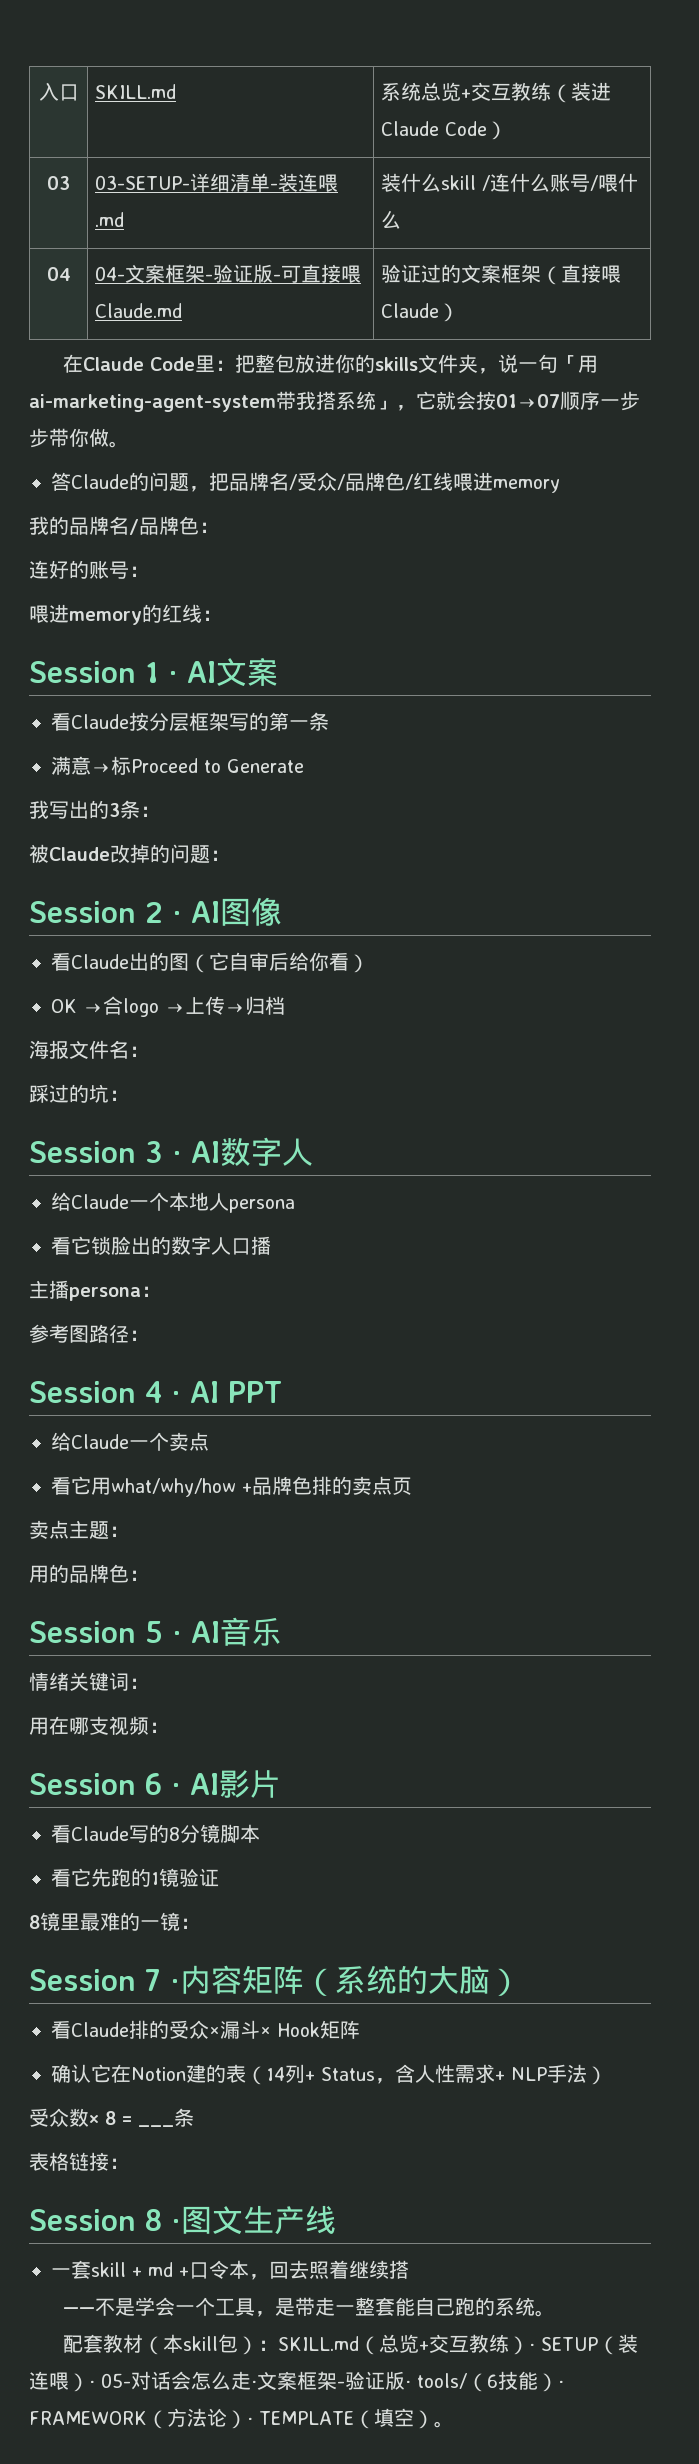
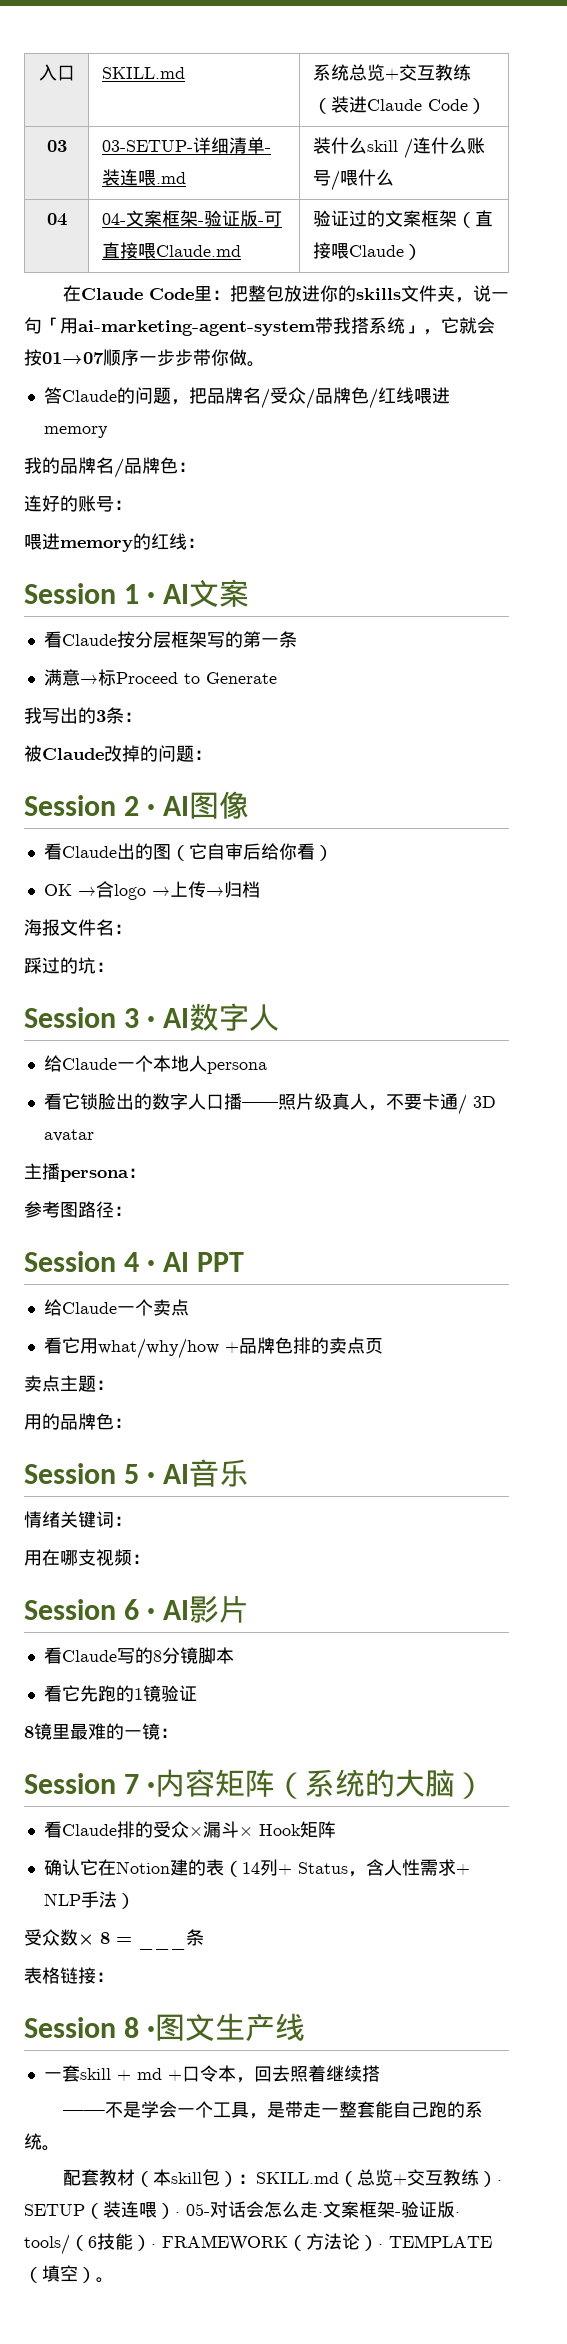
- 看它锁脸出的数字人口播
+ 看它锁脸出的数字人口播——照片级真人，不要卡通/ 3D avatar

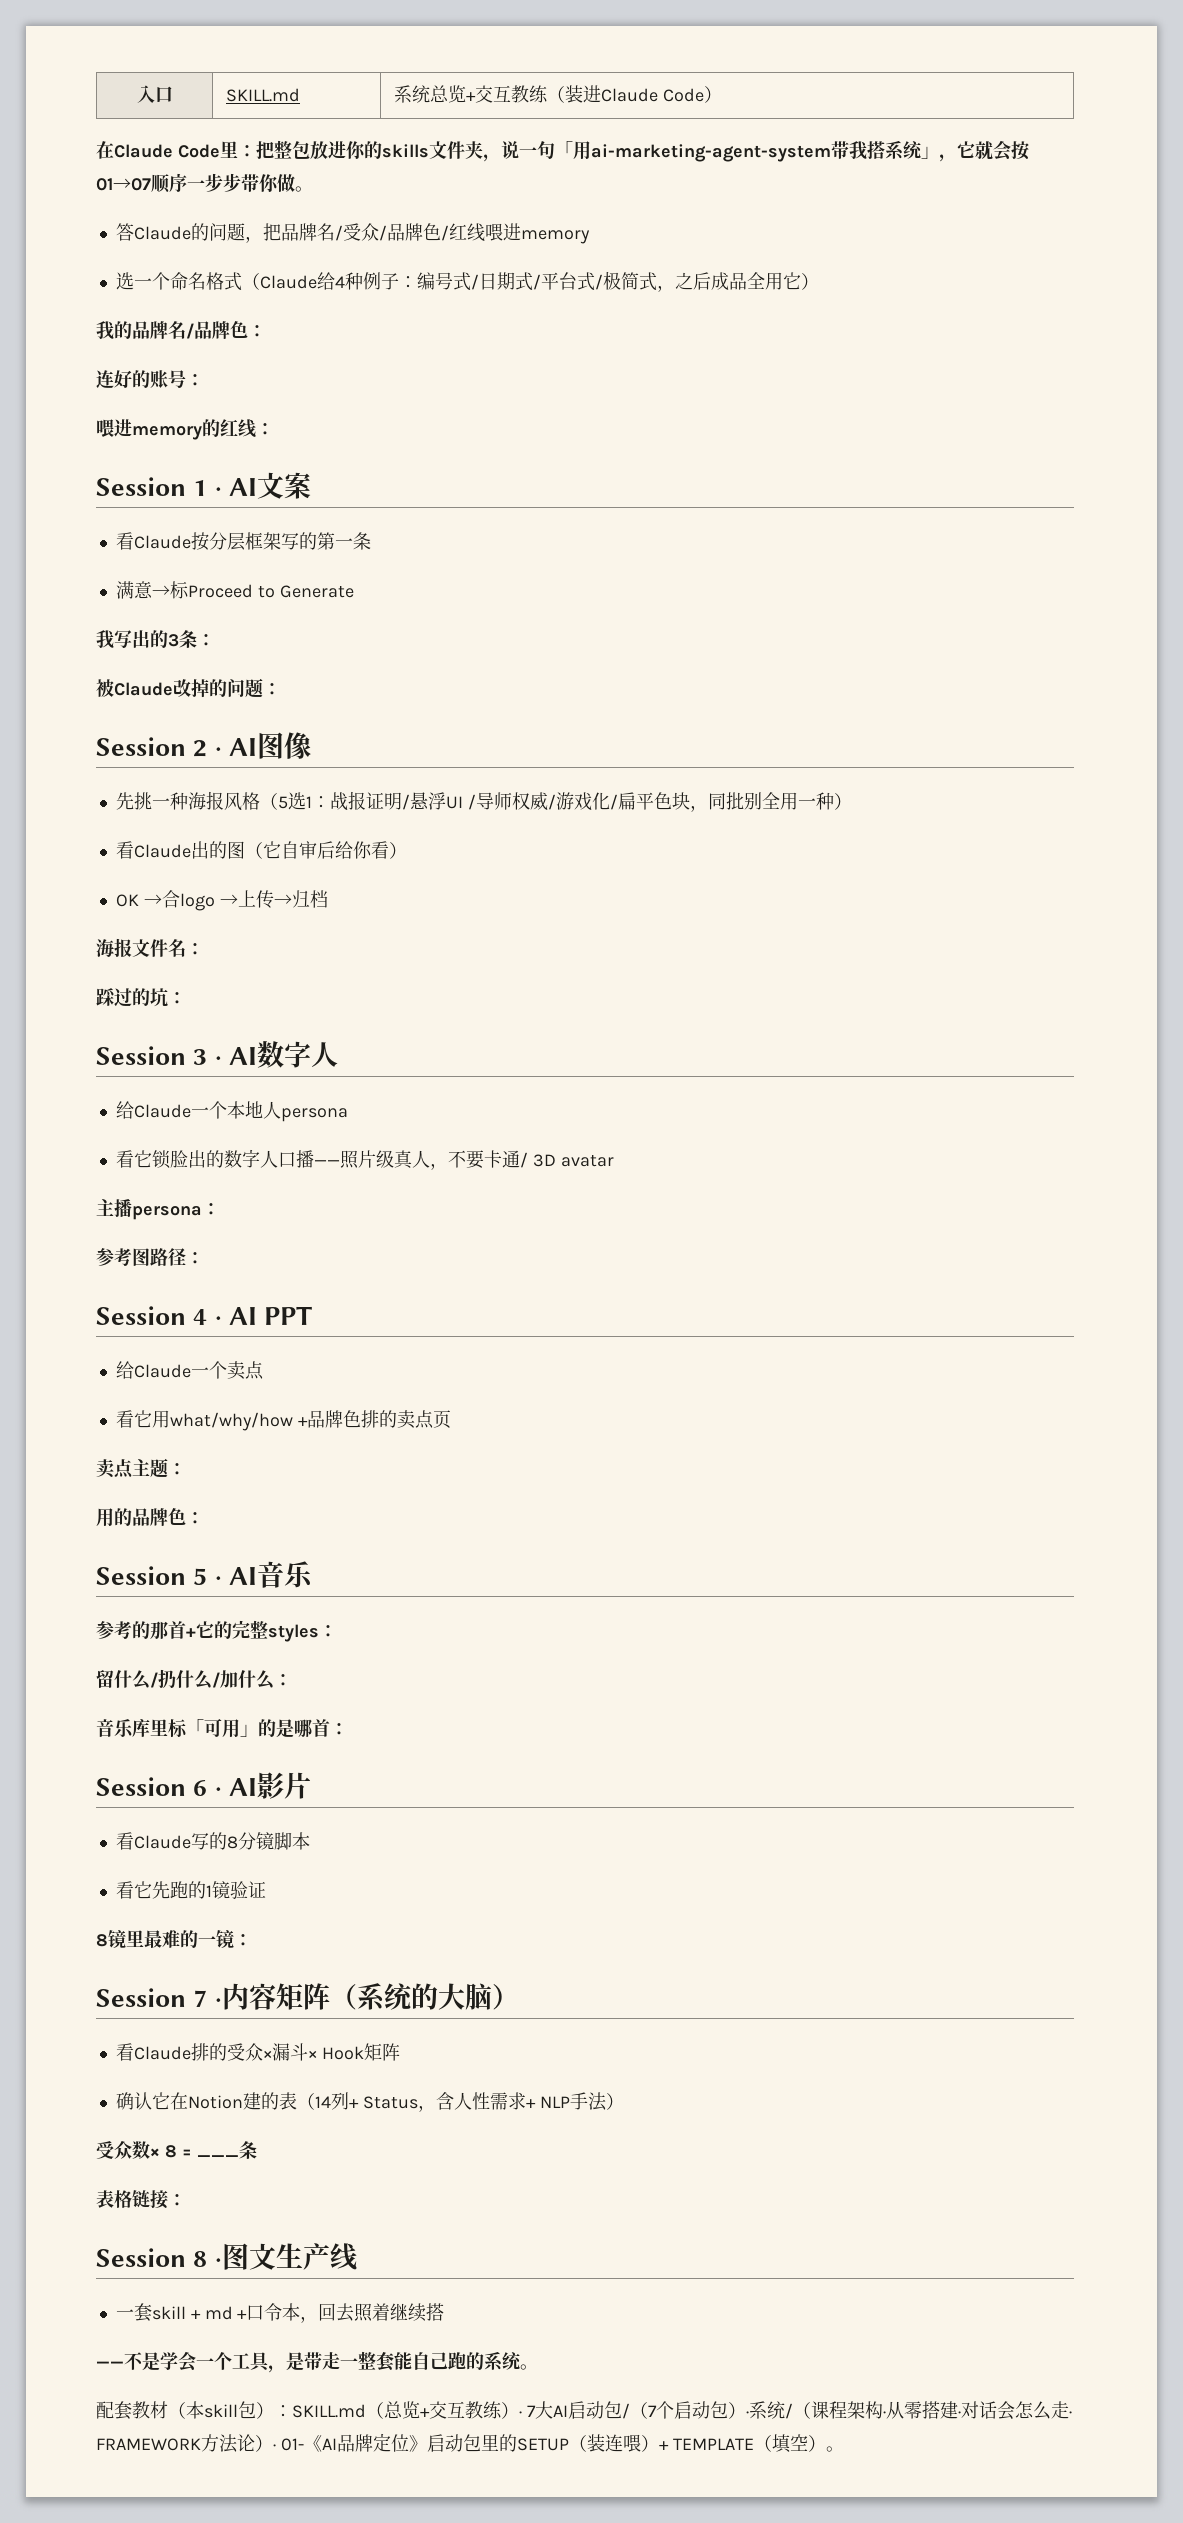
- 03 | 03-SETUP-详细清单-装连喂.md | 装什么skill /连什么账号/喂什么
- 04 | 04-文案框架-验证版-可直接喂Claude.md | 验证过的文案框架（直接喂Claude）
+ 选一个命名格式（Claude给4种例子：编号式/日期式/平台式/极简式，之后成品全用它）
+ 先挑一种海报风格（5选1：战报证明/悬浮UI /导师权威/游戏化/扁平色块，同批别全用一种）
- 情绪关键词：
- 用在哪支视频：
+ 参考的那首+它的完整styles：
+ 留什么/扔什么/加什么：
+ 音乐库里标「可用」的是哪首：
- 配套教材（本skill包）：SKILL.md（总览+交互教练）· SETUP（装连喂）· 05-对话会怎么走·文案框架-验证版· tools/（6技能）· FRAMEWORK（方法论）· TEMPLATE（填空）。
+ 配套教材（本skill包）：SKILL.md（总览+交互教练）· 7大AI启动包/（7个启动包）·系统/（课程架构·从零搭建·对话会怎么走· FRAMEWORK方法论）· 01-《AI品牌定位》启动包里的SETUP（装连喂）+ TEMPLATE（填空）。

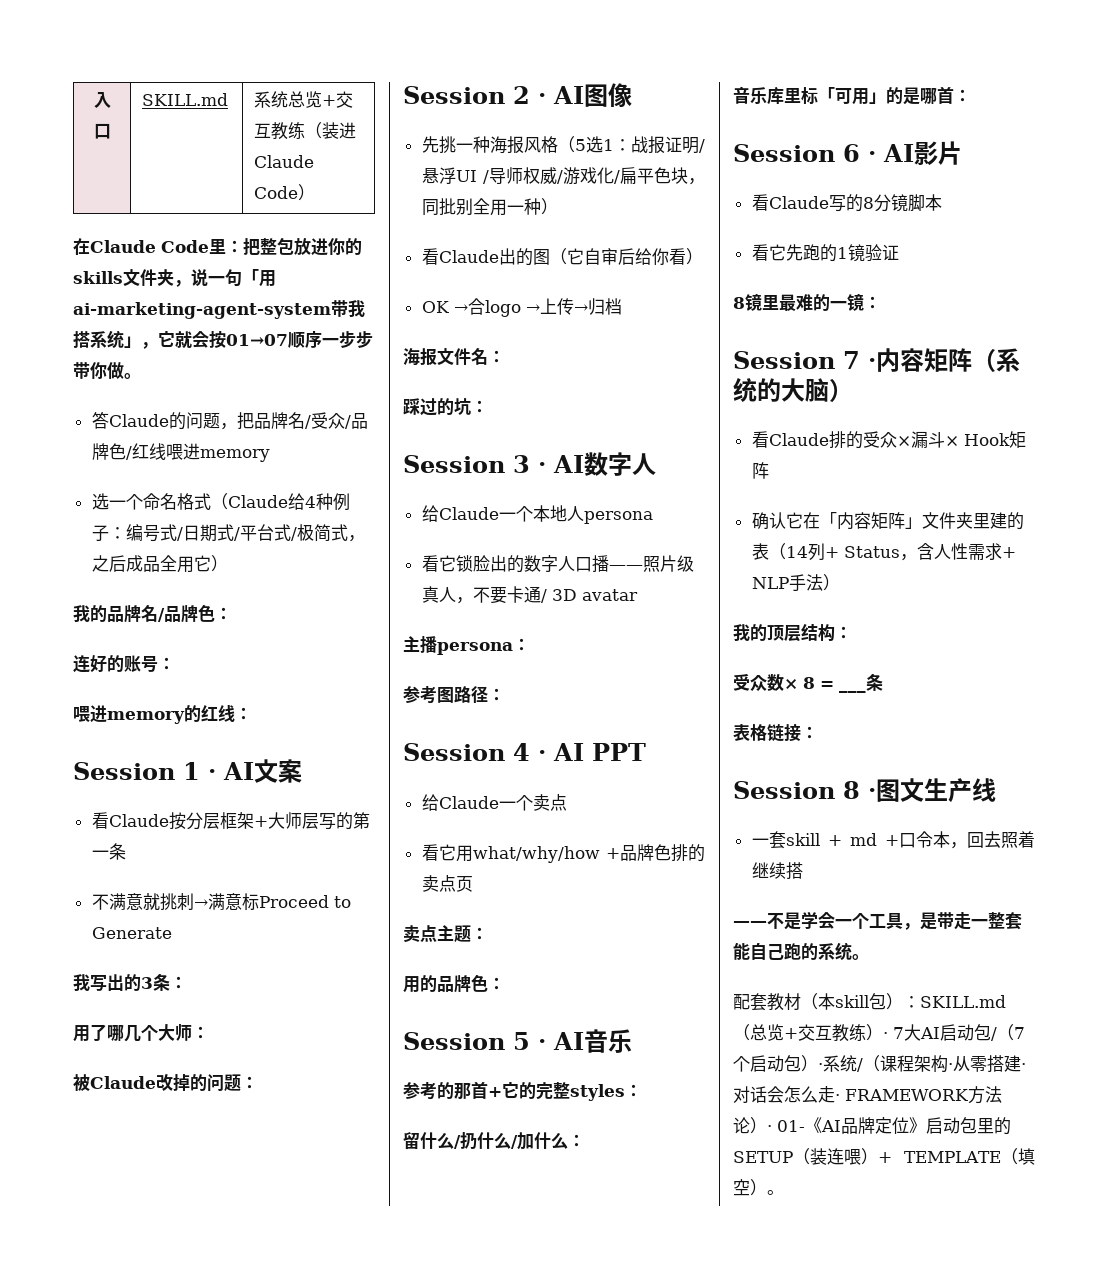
- 看Claude按分层框架写的第一条
+ 看Claude按分层框架+大师层写的第一条
- 满意→标Proceed to Generate
+ 不满意就挑刺→满意标Proceed to Generate
+ 用了哪几个大师：
- 确认它在Notion建的表（14列+ Status，含人性需求+ NLP手法）
+ 确认它在「内容矩阵」文件夹里建的表（14列+ Status，含人性需求+ NLP手法）
+ 我的顶层结构：

